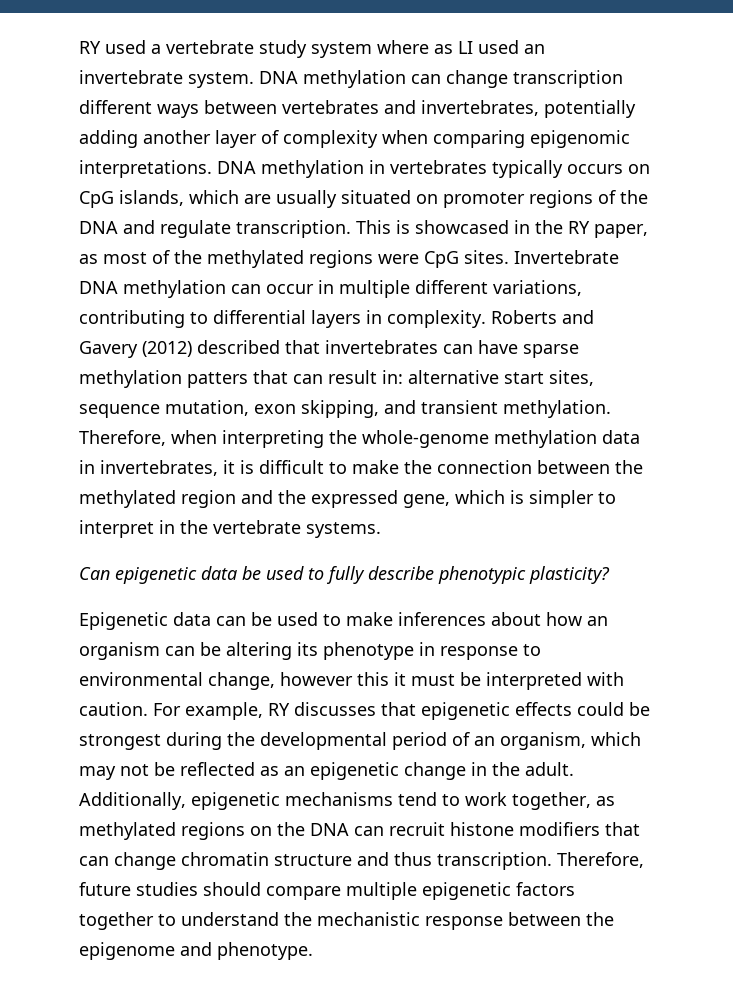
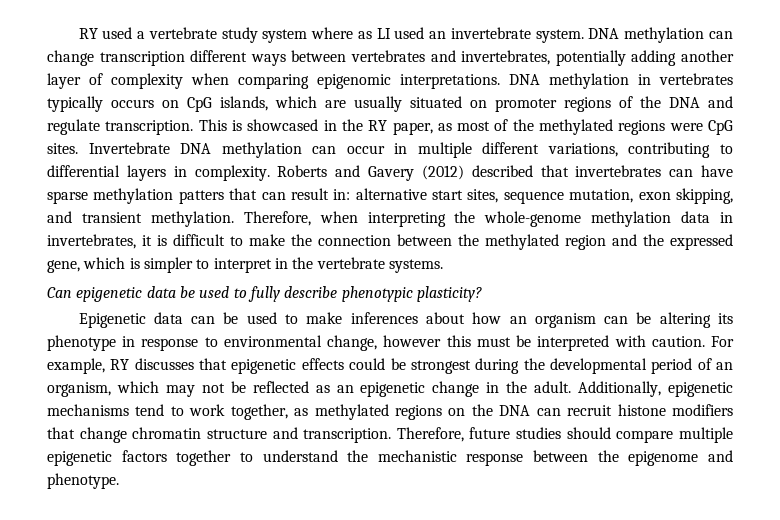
- Epigenetic data can be used to make inferences about how an organism can be altering its phenotype in response to environmental change, however this it must be interpreted with caution.
+ Epigenetic data can be used to make inferences about how an organism can be altering its phenotype in response to environmental change, however this must be interpreted with caution.
- Additionally, epigenetic mechanisms tend to work together, as methylated regions on the DNA can recruit histone modifiers that can change chromatin structure and thus transcription.
+ Additionally, epigenetic mechanisms tend to work together, as methylated regions on the DNA can recruit histone modifiers that change chromatin structure and transcription.

